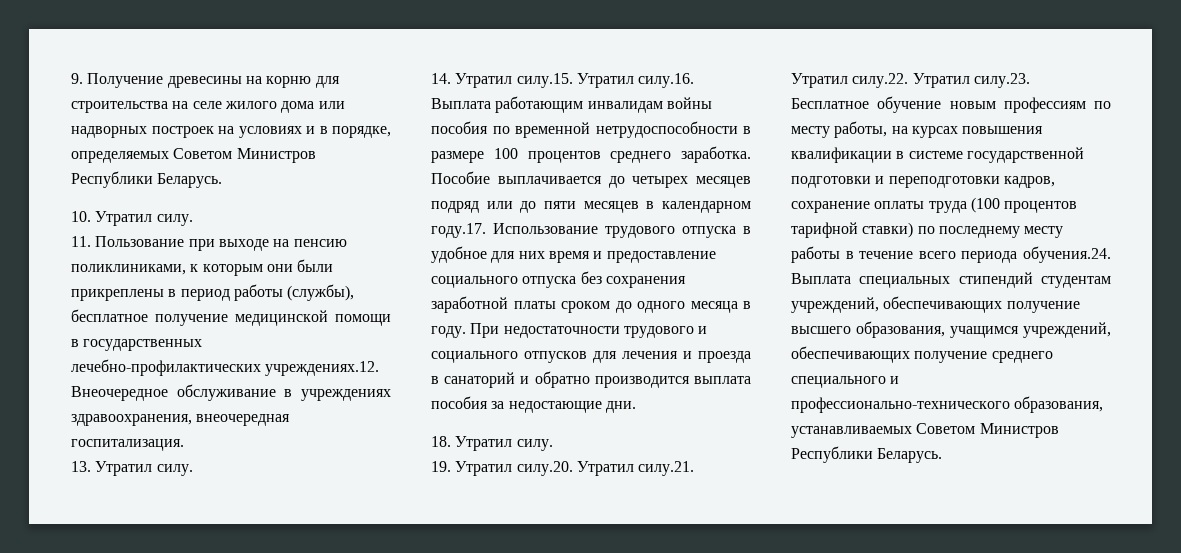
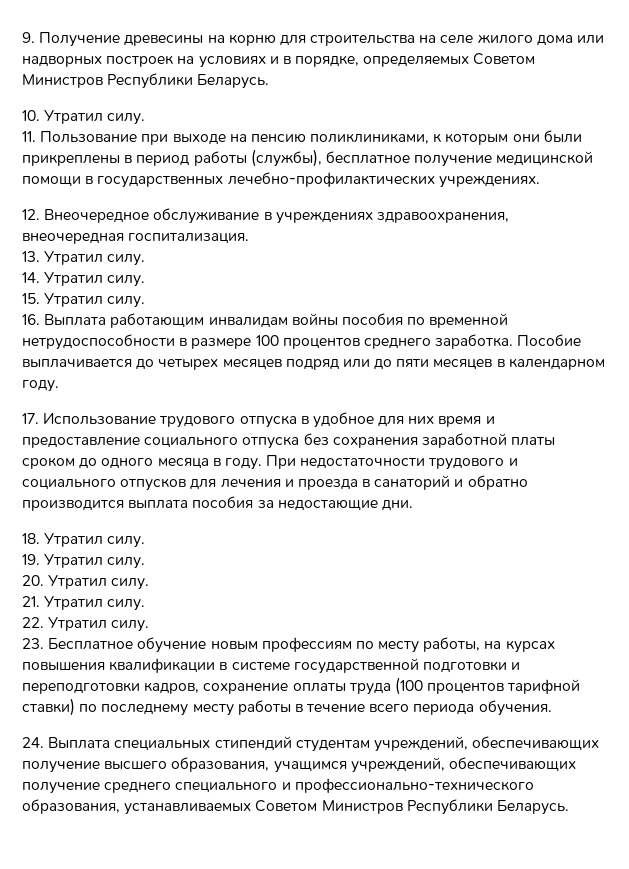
- 11. Пользование при выходе на пенсию поликлиниками, к которым они были прикреплены в период работы (службы), бесплатное получение медицинской помощи в государственных лечебно-профилактических учреждениях.12. Внеочередное обслуживание в учреждениях здравоохранения, внеочередная госпитализация.
+ 11. Пользование при выходе на пенсию поликлиниками, к которым они были прикреплены в период работы (службы), бесплатное получение медицинской помощи в государственных лечебно-профилактических учреждениях.
+ 12. Внеочередное обслуживание в учреждениях здравоохранения, внеочередная госпитализация.
- 14. Утратил силу.15. Утратил силу.16. Выплата работающим инвалидам войны пособия по временной нетрудоспособности в размере 100 процентов среднего заработка.
+ 14. Утратил силу.
+ 15. Утратил силу.
+ 16. Выплата работающим инвалидам войны пособия по временной нетрудоспособности в размере 100 процентов среднего заработка.
- Пособие выплачивается до четырех месяцев подряд или до пяти месяцев в календарном году.17. Использование трудового отпуска в удобное для них время и предоставление социального отпуска без сохранения заработной платы сроком до одного месяца в году.
+ Пособие выплачивается до четырех месяцев подряд или до пяти месяцев в календарном году.
+ 17. Использование трудового отпуска в удобное для них время и предоставление социального отпуска без сохранения заработной платы сроком до одного месяца в году.
- 19. Утратил силу.20. Утратил силу.21. Утратил силу.22. Утратил силу.23. Бесплатное обучение новым профессиям по месту работы, на курсах повышения квалификации в системе государственной подготовки и переподготовки кадров, сохранение оплаты труда (100 процентов тарифной ставки) по последнему месту работы в течение всего периода обучения.24. Выплата специальных стипендий студентам учреждений, обеспечивающих получение высшего образования, учащимся учреждений, обеспечивающих получение среднего специального и профессионально-технического образования, устанавливаемых Советом Министров Республики Беларусь.
+ 19. Утратил силу.
+ 20. Утратил силу.
+ 21. Утратил силу.
+ 22. Утратил силу.
+ 23. Бесплатное обучение новым профессиям по месту работы, на курсах повышения квалификации в системе государственной подготовки и переподготовки кадров, сохранение оплаты труда (100 процентов тарифной ставки) по последнему месту работы в течение всего периода обучения.
+ 24. Выплата специальных стипендий студентам учреждений, обеспечивающих получение высшего образования, учащимся учреждений, обеспечивающих получение среднего специального и профессионально-технического образования, устанавливаемых Советом Министров Республики Беларусь.

